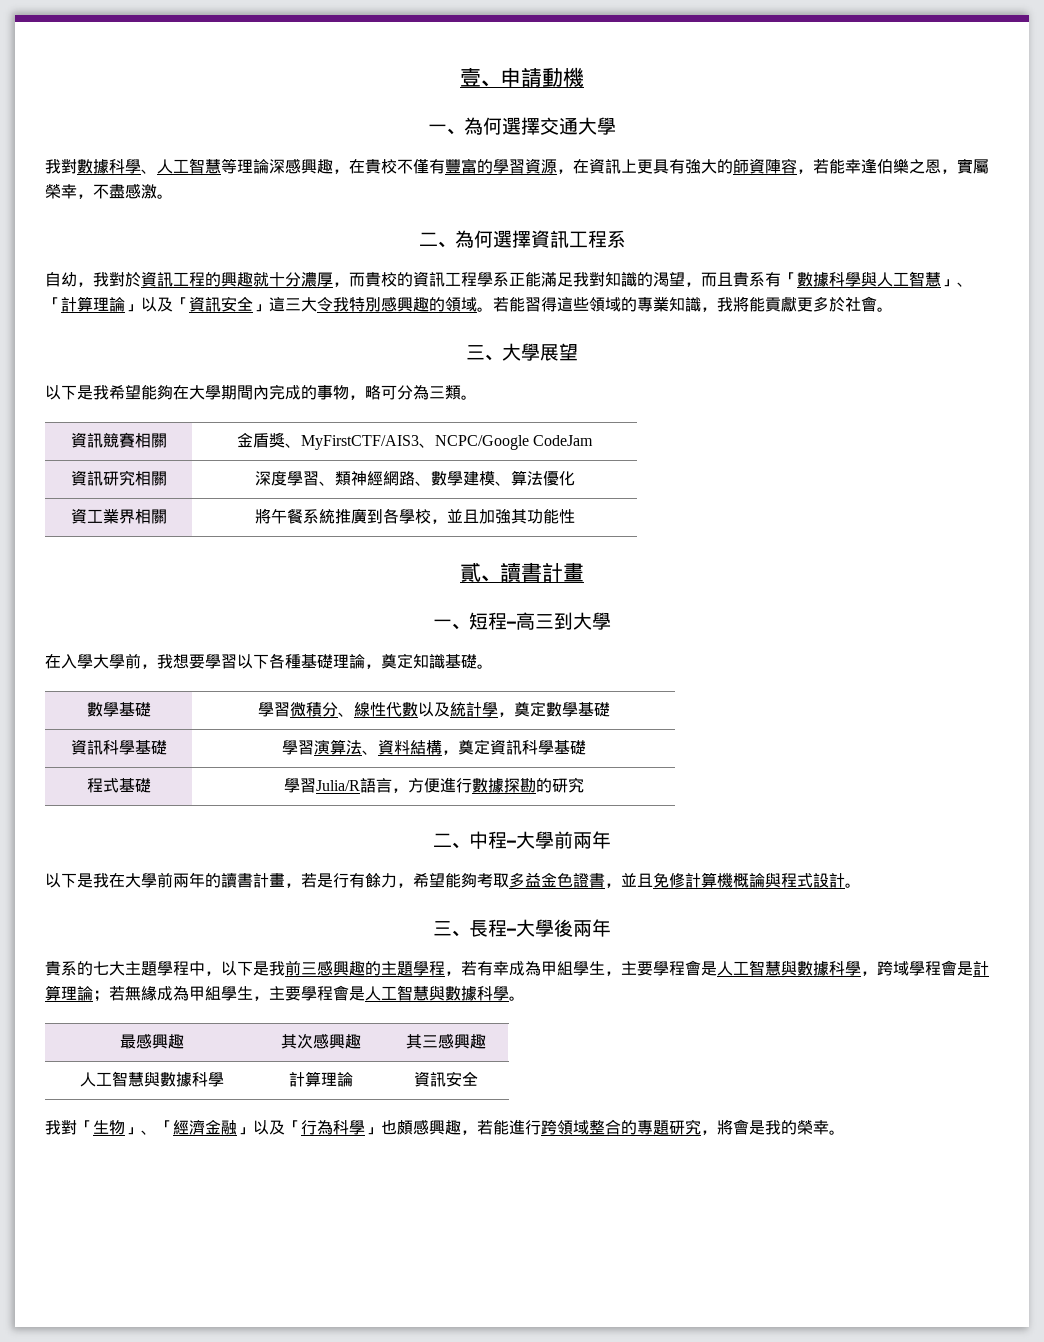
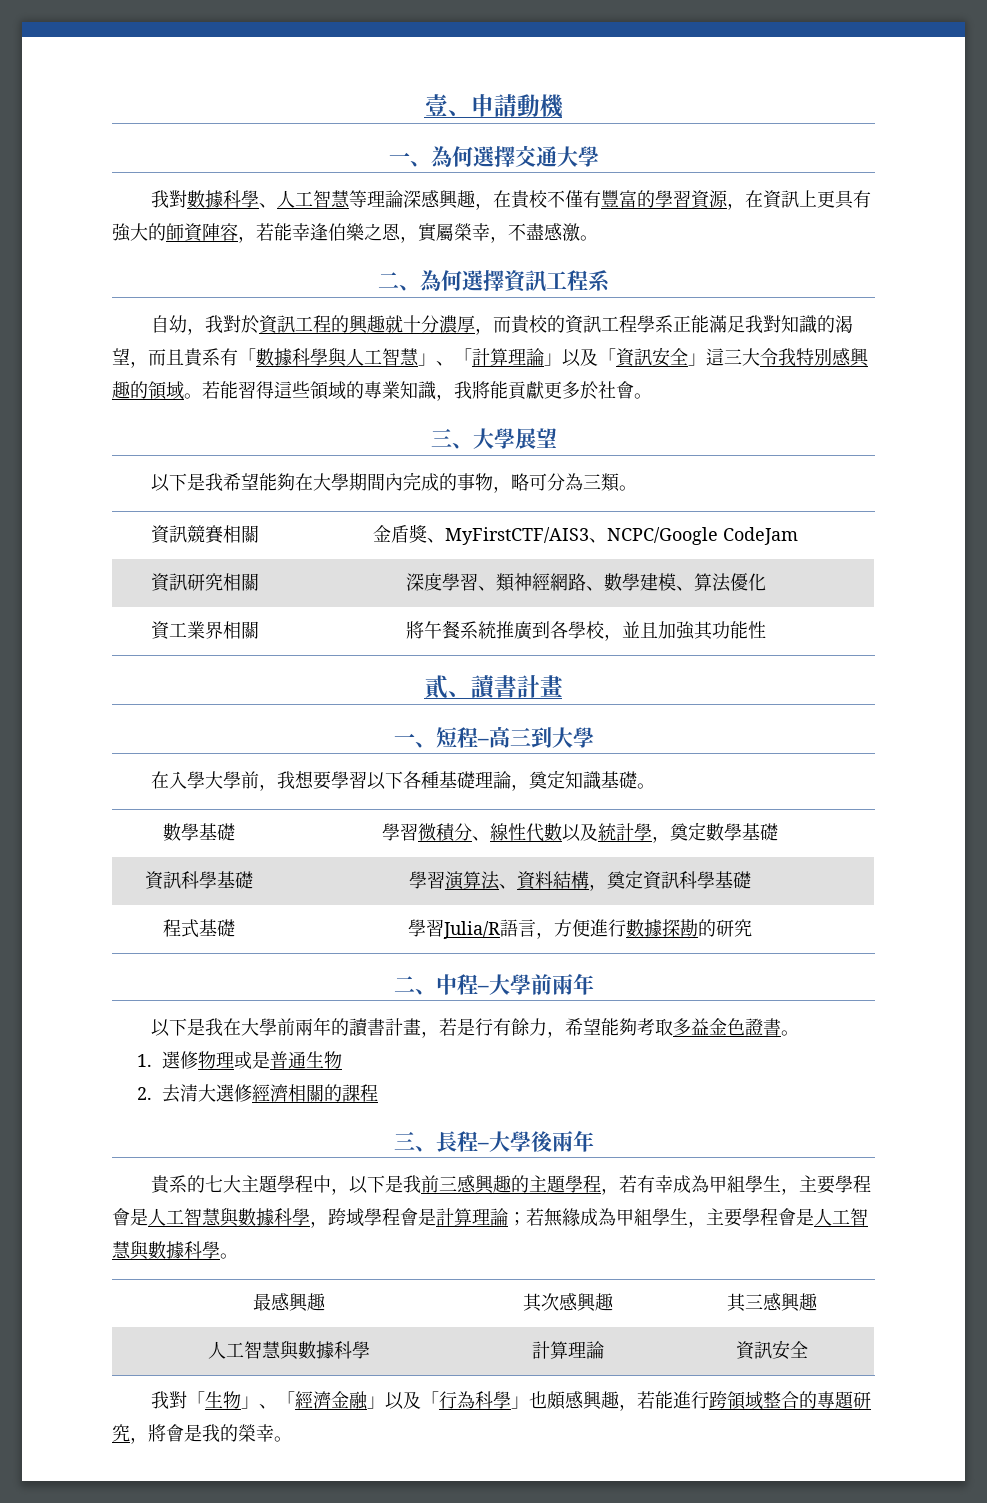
- 以下是我在大學前兩年的讀書計畫，若是行有餘力，希望能夠考取多益金色證書，並且免修計算機概論與程式設計。
+ 以下是我在大學前兩年的讀書計畫，若是行有餘力，希望能夠考取多益金色證書。
+ 1.選修物理或是普通生物
+ 2.去清大選修經濟相關的課程

